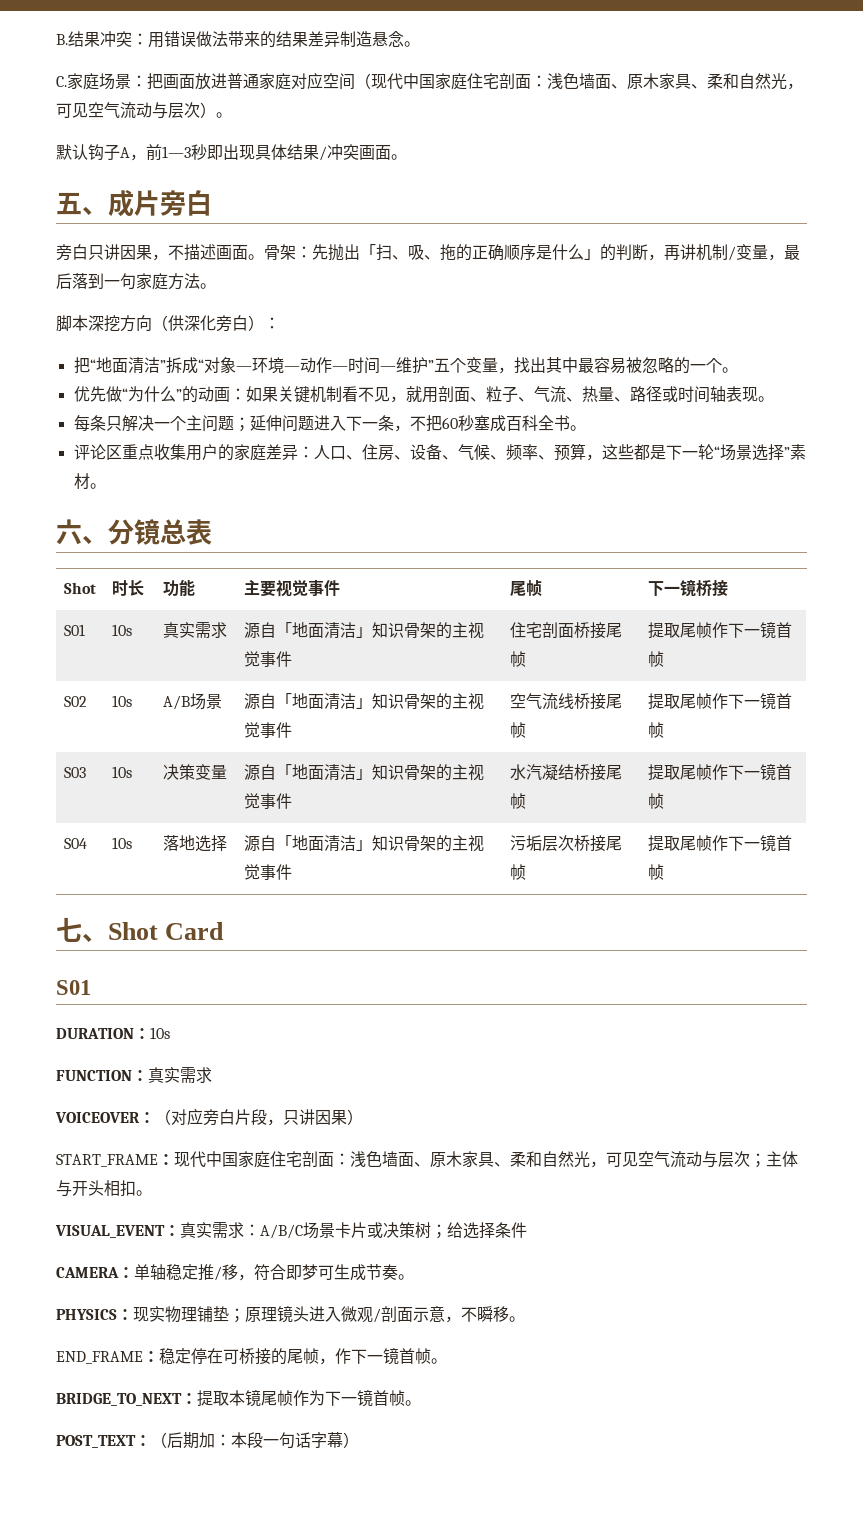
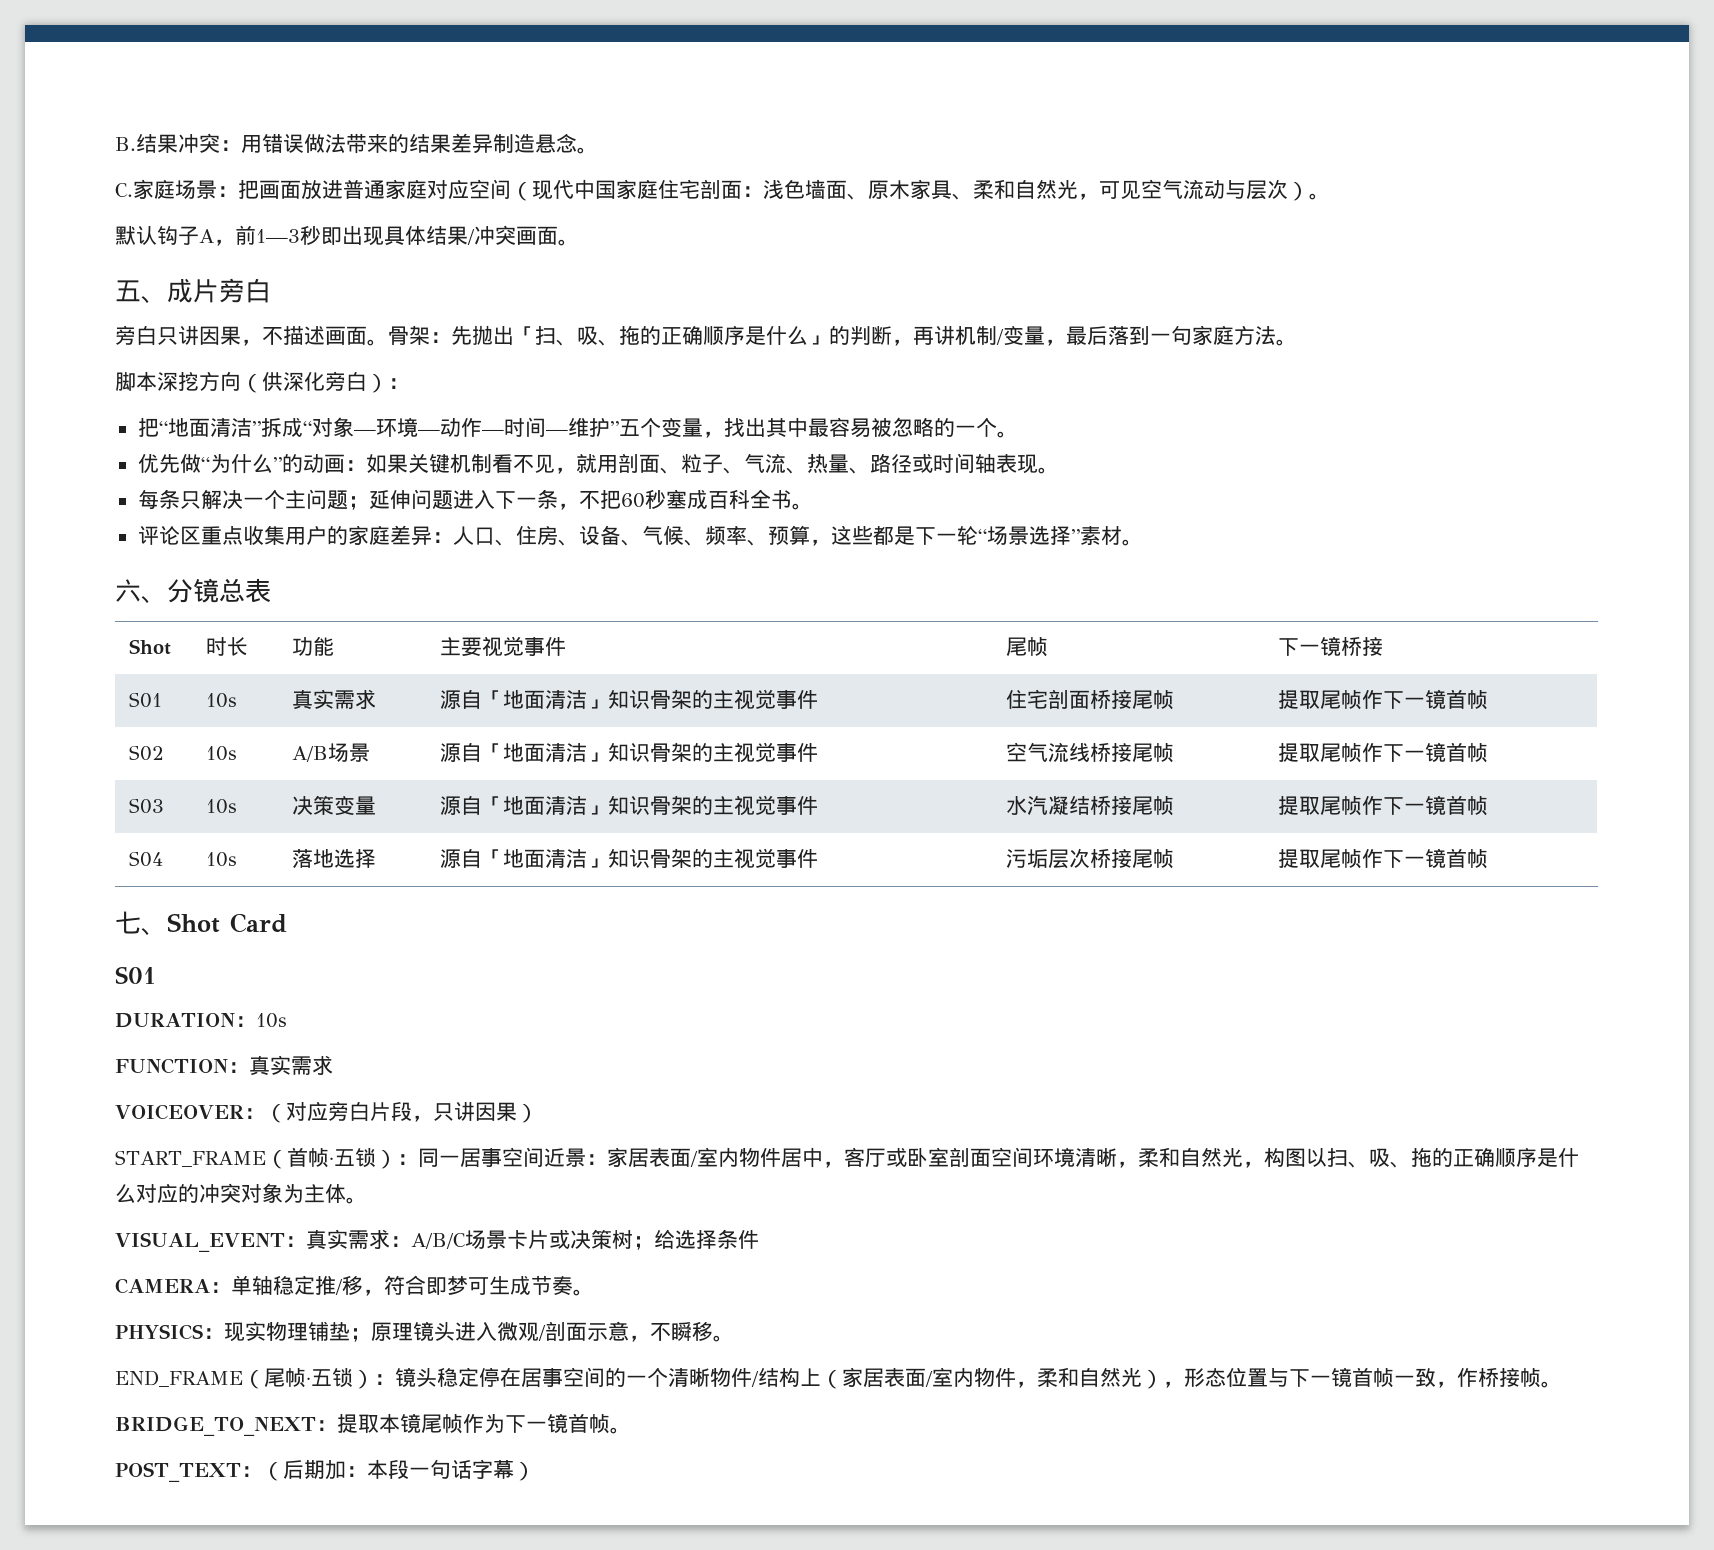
- START_FRAME：现代中国家庭住宅剖面：浅色墙面、原木家具、柔和自然光，可见空气流动与层次；主体与开头相扣。
+ START_FRAME（首帧·五锁）：同一居事空间近景：家居表面/室内物件居中，客厅或卧室剖面空间环境清晰，柔和自然光，构图以扫、吸、拖的正确顺序是什么对应的冲突对象为主体。
- END_FRAME：稳定停在可桥接的尾帧，作下一镜首帧。
+ END_FRAME（尾帧·五锁）：镜头稳定停在居事空间的一个清晰物件/结构上（家居表面/室内物件，柔和自然光），形态位置与下一镜首帧一致，作桥接帧。

